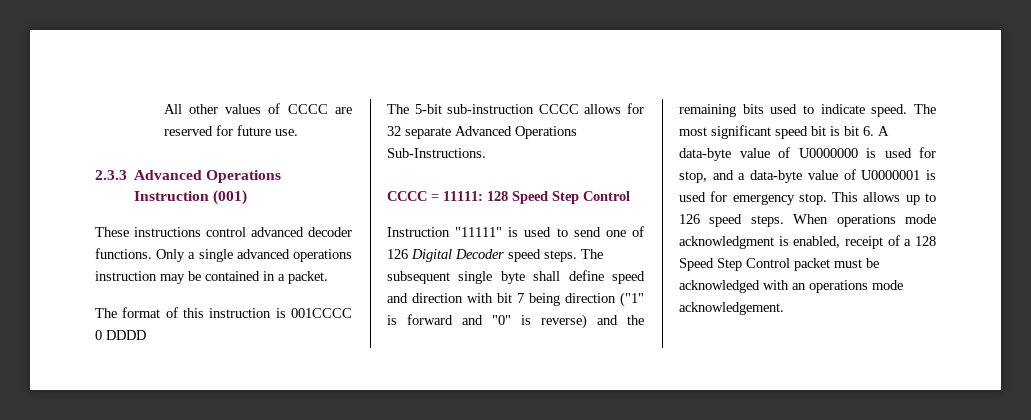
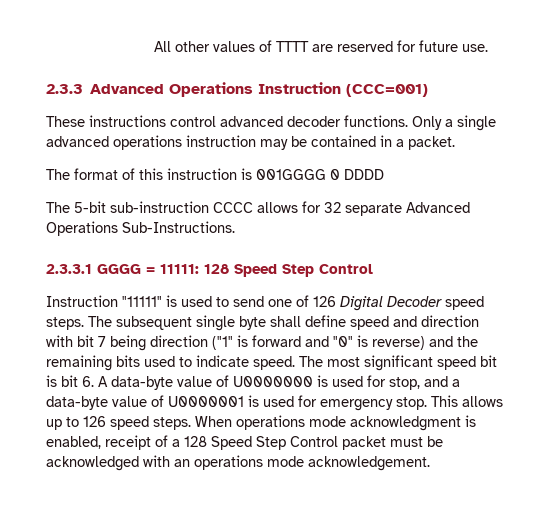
- All other values of CCCC are reserved for future use.
+ All other values of TTTT are reserved for future use.
- 2.3.3 Advanced Operations Instruction (001)
+ 2.3.3 Advanced Operations Instruction (CCC=001)
- The format of this instruction is 001CCCC 0 DDDD
+ The format of this instruction is 001GGGG 0 DDDD
- CCCC = 11111: 128 Speed Step Control
+ 2.3.3.1 GGGG = 11111: 128 Speed Step Control

